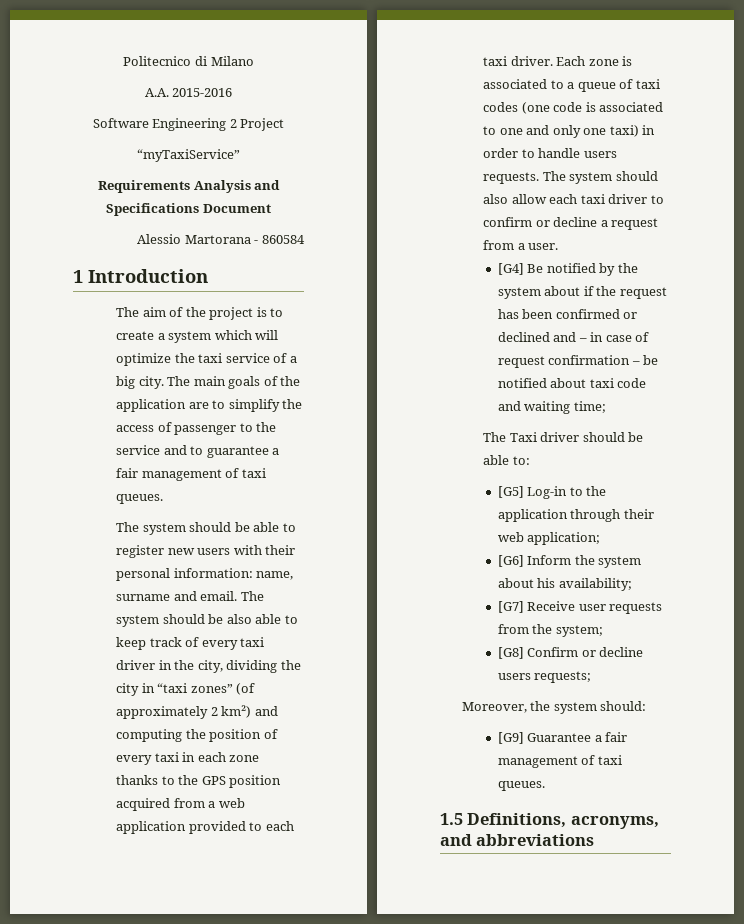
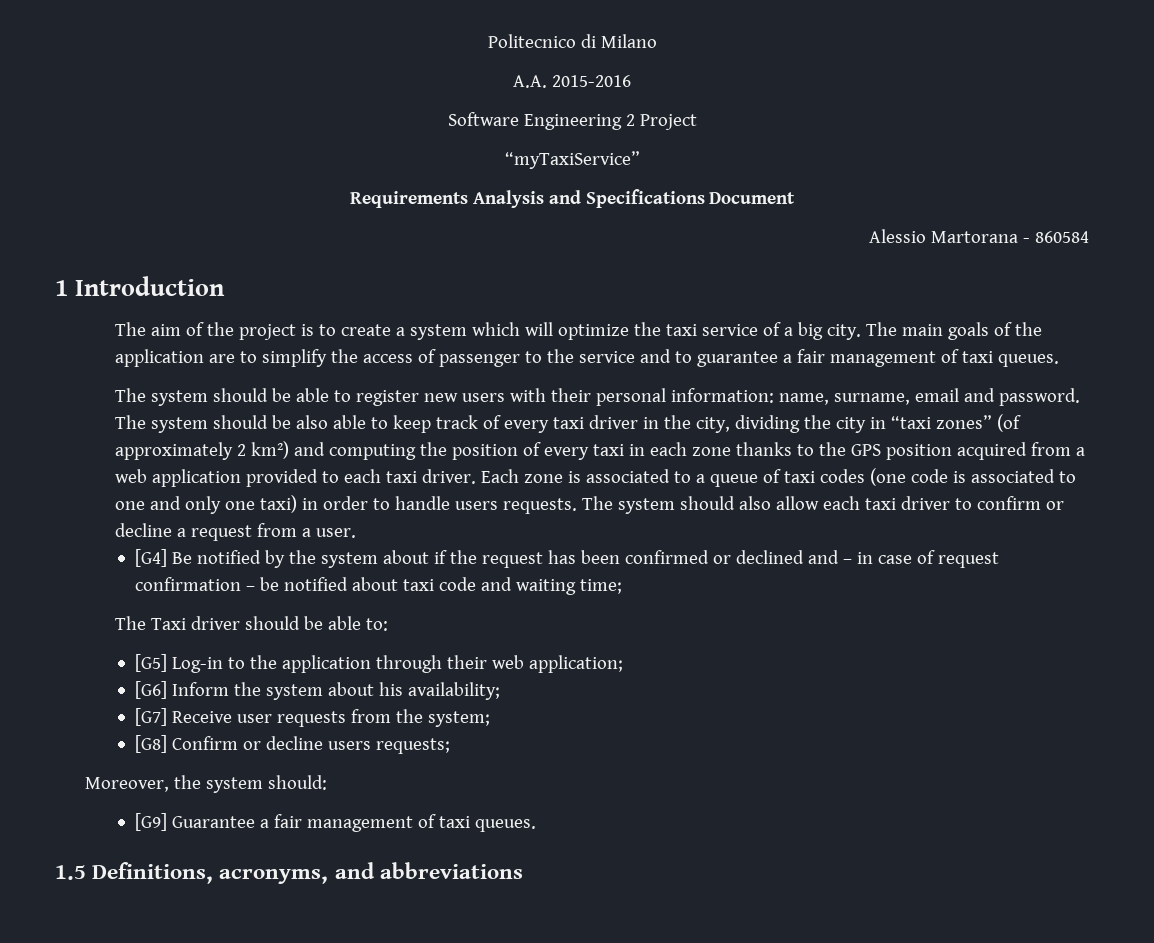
- The system should be able to register new users with their personal information: name, surname and email.
+ The system should be able to register new users with their personal information: name, surname, email and password.

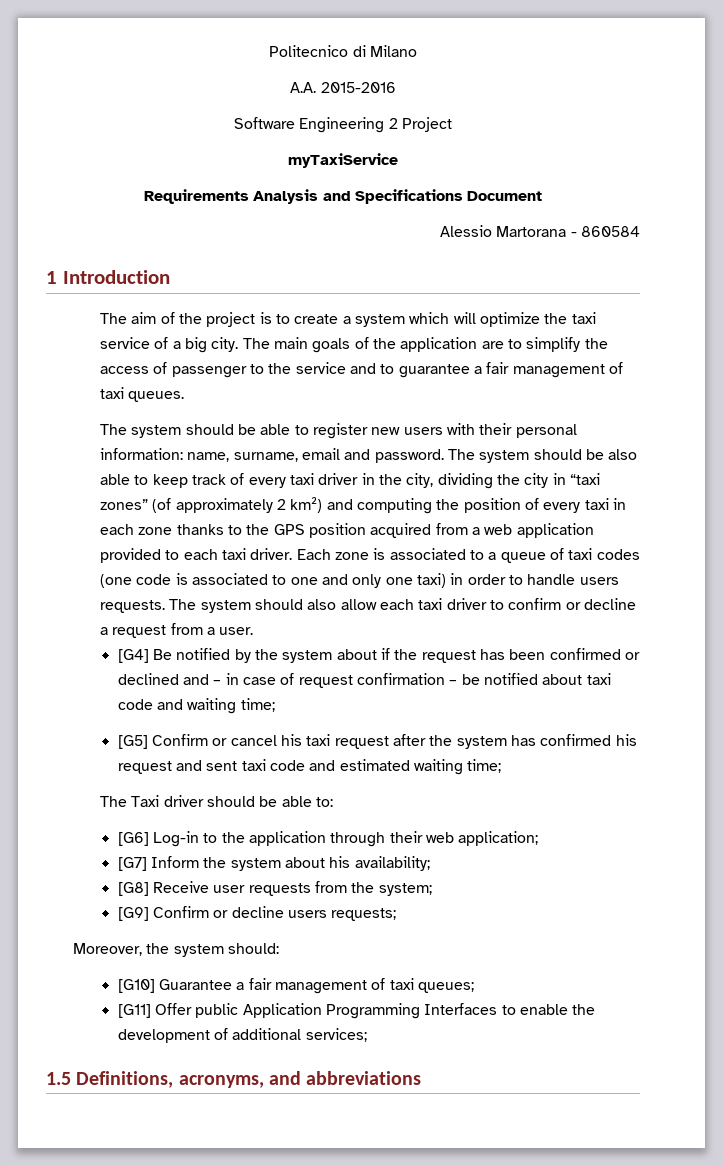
- “myTaxiService”
+ myTaxiService
+ [G5] Confirm or cancel his taxi request after the system has confirmed his request and sent taxi code and estimated waiting time;
- [G5] Log-in to the application through their web application;
+ [G6] Log-in to the application through their web application;
- [G6] Inform the system about his availability;
+ [G7] Inform the system about his availability;
- [G7] Receive user requests from the system;
+ [G8] Receive user requests from the system;
- [G8] Confirm or decline users requests;
+ [G9] Confirm or decline users requests;
- [G9] Guarantee a fair management of taxi queues.
+ [G10] Guarantee a fair management of taxi queues;
+ [G11] Offer public Application Programming Interfaces to enable the development of additional services;

